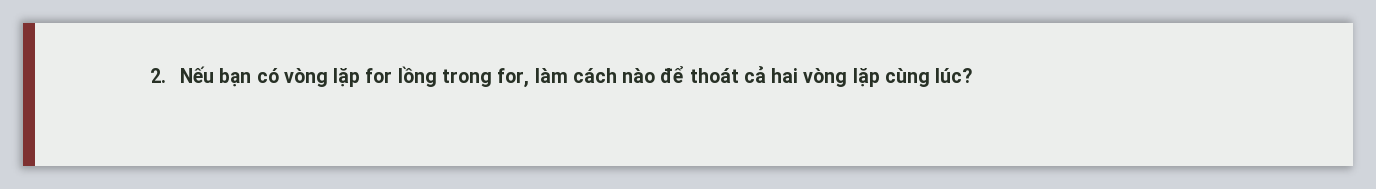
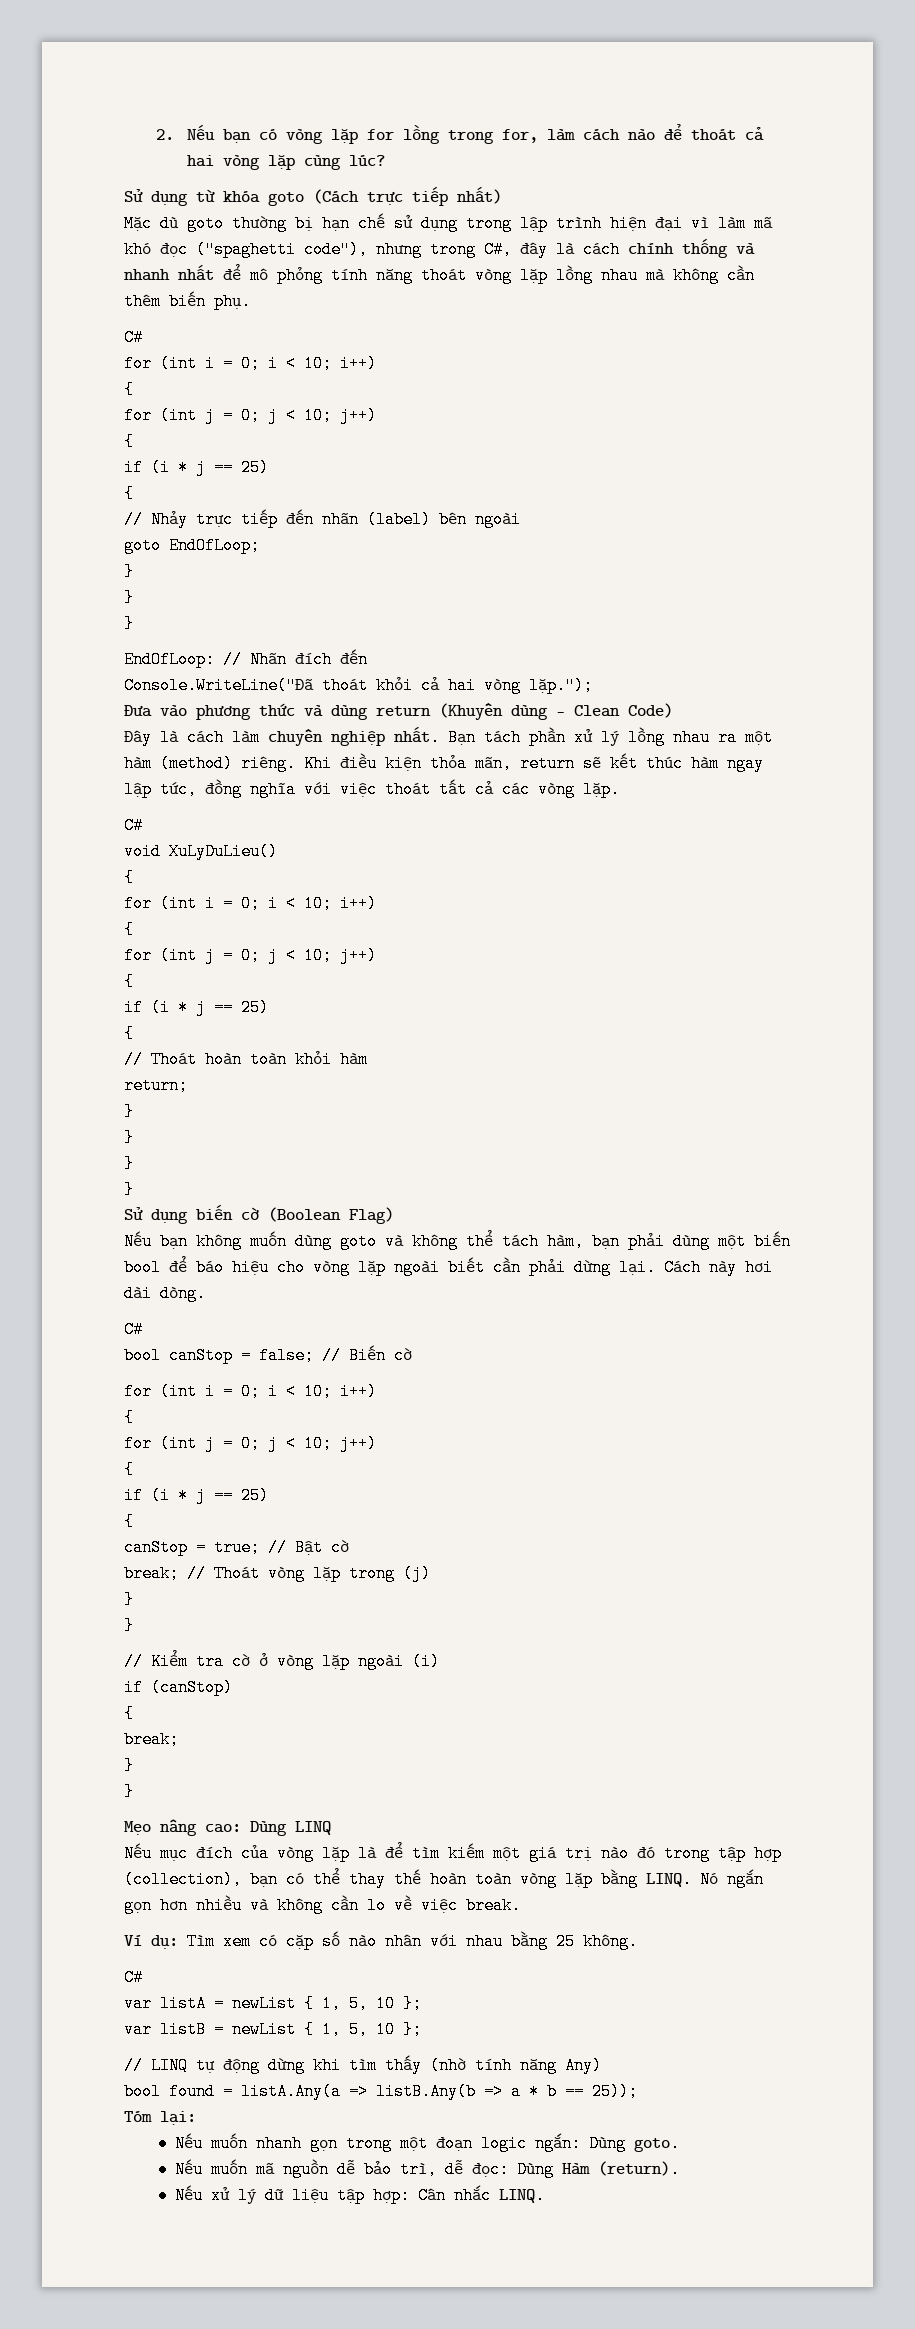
+ Sử dụng từ khóa goto (Cách trực tiếp nhất)
+ Mặc dù goto thường bị hạn chế sử dụng trong lập trình hiện đại vì làm mã khó đọc ("spaghetti code"), nhưng trong C#, đây là cách chính thống và nhanh nhất để mô phỏng tính năng thoát vòng lặp lồng nhau mà không cần thêm biến phụ.
+ C#
+ for (int i = 0; i < 10; i++)
+ {
+ for (int j = 0; j < 10; j++)
+ {
+ if (i * j == 25)
+ {
+ // Nhảy trực tiếp đến nhãn (label) bên ngoài
+ goto EndOfLoop;
+ }
+ }
+ }
+ EndOfLoop: // Nhãn đích đến
+ Console.WriteLine("Đã thoát khỏi cả hai vòng lặp.");
+ Đưa vào phương thức và dùng return (Khuyên dùng - Clean Code)
+ Đây là cách làm chuyên nghiệp nhất. Bạn tách phần xử lý lồng nhau ra một hàm (method) riêng. Khi điều kiện thỏa mãn, return sẽ kết thúc hàm ngay lập tức, đồng nghĩa với việc thoát tất cả các vòng lặp.
+ C#
+ void XuLyDuLieu()
+ {
+ for (int i = 0; i < 10; i++)
+ {
+ for (int j = 0; j < 10; j++)
+ {
+ if (i * j == 25)
+ {
+ // Thoát hoàn toàn khỏi hàm
+ return;
+ }
+ }
+ }
+ }
+ Sử dụng biến cờ (Boolean Flag)
+ Nếu bạn không muốn dùng goto và không thể tách hàm, bạn phải dùng một biến bool để báo hiệu cho vòng lặp ngoài biết cần phải dừng lại. Cách này hơi dài dòng.
+ C#
+ bool canStop = false; // Biến cờ
+ for (int i = 0; i < 10; i++)
+ {
+ for (int j = 0; j < 10; j++)
+ {
+ if (i * j == 25)
+ {
+ canStop = true; // Bật cờ
+ break; // Thoát vòng lặp trong (j)
+ }
+ }
+ // Kiểm tra cờ ở vòng lặp ngoài (i)
+ if (canStop)
+ {
+ break;
+ }
+ }
+ Mẹo nâng cao: Dùng LINQ
+ Nếu mục đích của vòng lặp là để tìm kiếm một giá trị nào đó trong tập hợp (collection), bạn có thể thay thế hoàn toàn vòng lặp bằng LINQ. Nó ngắn gọn hơn nhiều và không cần lo về việc break.
+ Ví dụ: Tìm xem có cặp số nào nhân với nhau bằng 25 không.
+ C#
+ var listA = newList { 1, 5, 10 };
+ var listB = newList { 1, 5, 10 };
+ // LINQ tự động dừng khi tìm thấy (nhờ tính năng Any)
+ bool found = listA.Any(a => listB.Any(b => a * b == 25));
+ Tóm lại:
+ Nếu muốn nhanh gọn trong một đoạn logic ngắn: Dùng goto.
+ Nếu muốn mã nguồn dễ bảo trì, dễ đọc: Dùng Hàm (return).
+ Nếu xử lý dữ liệu tập hợp: Cân nhắc LINQ.

